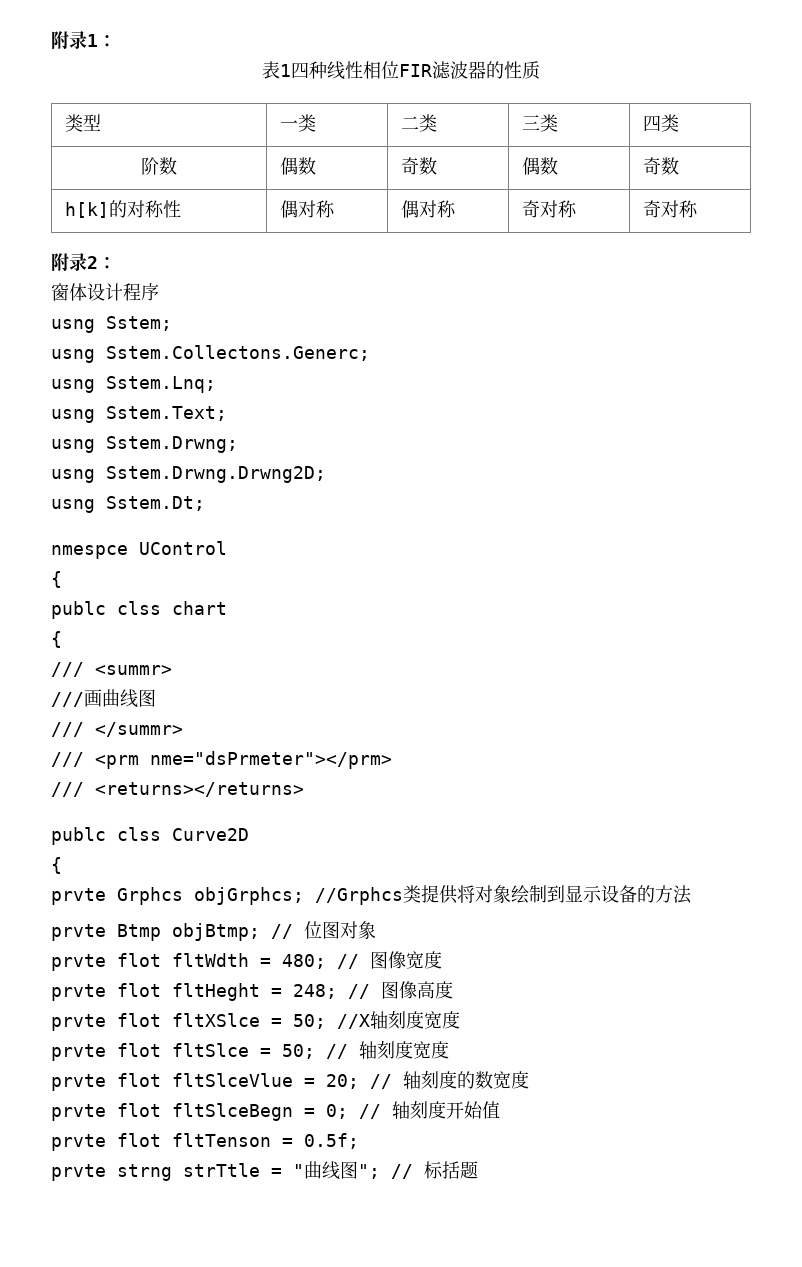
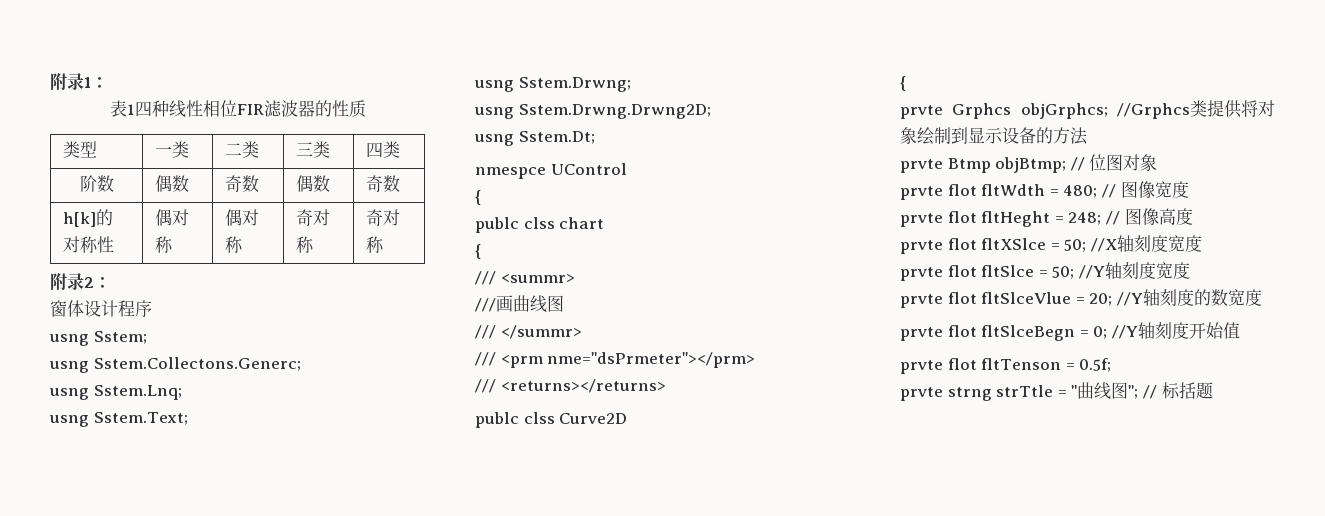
- prvte flot fltSlce = 50; // 轴刻度宽度
+ prvte flot fltSlce = 50; //Y轴刻度宽度
- prvte flot fltSlceVlue = 20; // 轴刻度的数宽度
+ prvte flot fltSlceVlue = 20; //Y轴刻度的数宽度
- prvte flot fltSlceBegn = 0; // 轴刻度开始值
+ prvte flot fltSlceBegn = 0; //Y轴刻度开始值

